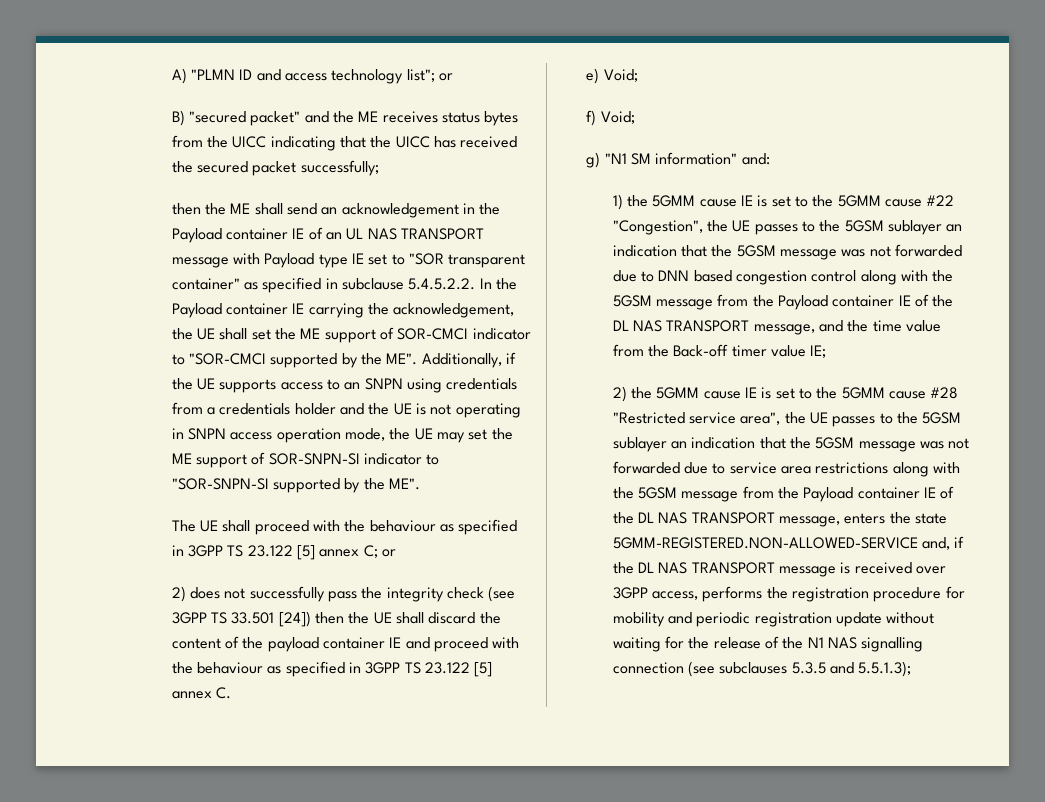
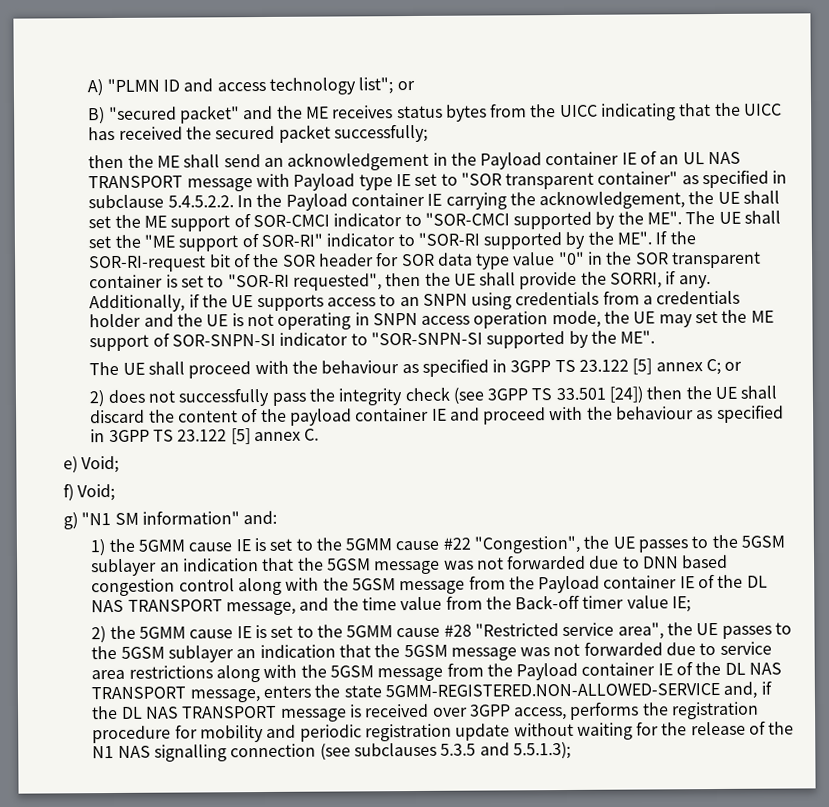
- then the ME shall send an acknowledgement in the Payload container IE of an UL NAS TRANSPORT message with Payload type IE set to "SOR transparent container" as specified in subclause 5.4.5.2.2. In the Payload container IE carrying the acknowledgement, the UE shall set the ME support of SOR-CMCI indicator to "SOR-CMCI supported by the ME". Additionally, if the UE supports access to an SNPN using credentials from a credentials holder and the UE is not operating in SNPN access operation mode, the UE may set the ME support of SOR-SNPN-SI indicator to "SOR-SNPN-SI supported by the ME".
+ then the ME shall send an acknowledgement in the Payload container IE of an UL NAS TRANSPORT message with Payload type IE set to "SOR transparent container" as specified in subclause 5.4.5.2.2. In the Payload container IE carrying the acknowledgement, the UE shall set the ME support of SOR-CMCI indicator to "SOR-CMCI supported by the ME". The UE shall set the "ME support of SOR-RI" indicator to "SOR-RI supported by the ME". If the SOR-RI-request bit of the SOR header for SOR data type value "0" in the SOR transparent container is set to "SOR-RI requested", then the UE shall provide the SORRI, if any. Additionally, if the UE supports access to an SNPN using credentials from a credentials holder and the UE is not operating in SNPN access operation mode, the UE may set the ME support of SOR-SNPN-SI indicator to "SOR-SNPN-SI supported by the ME".

